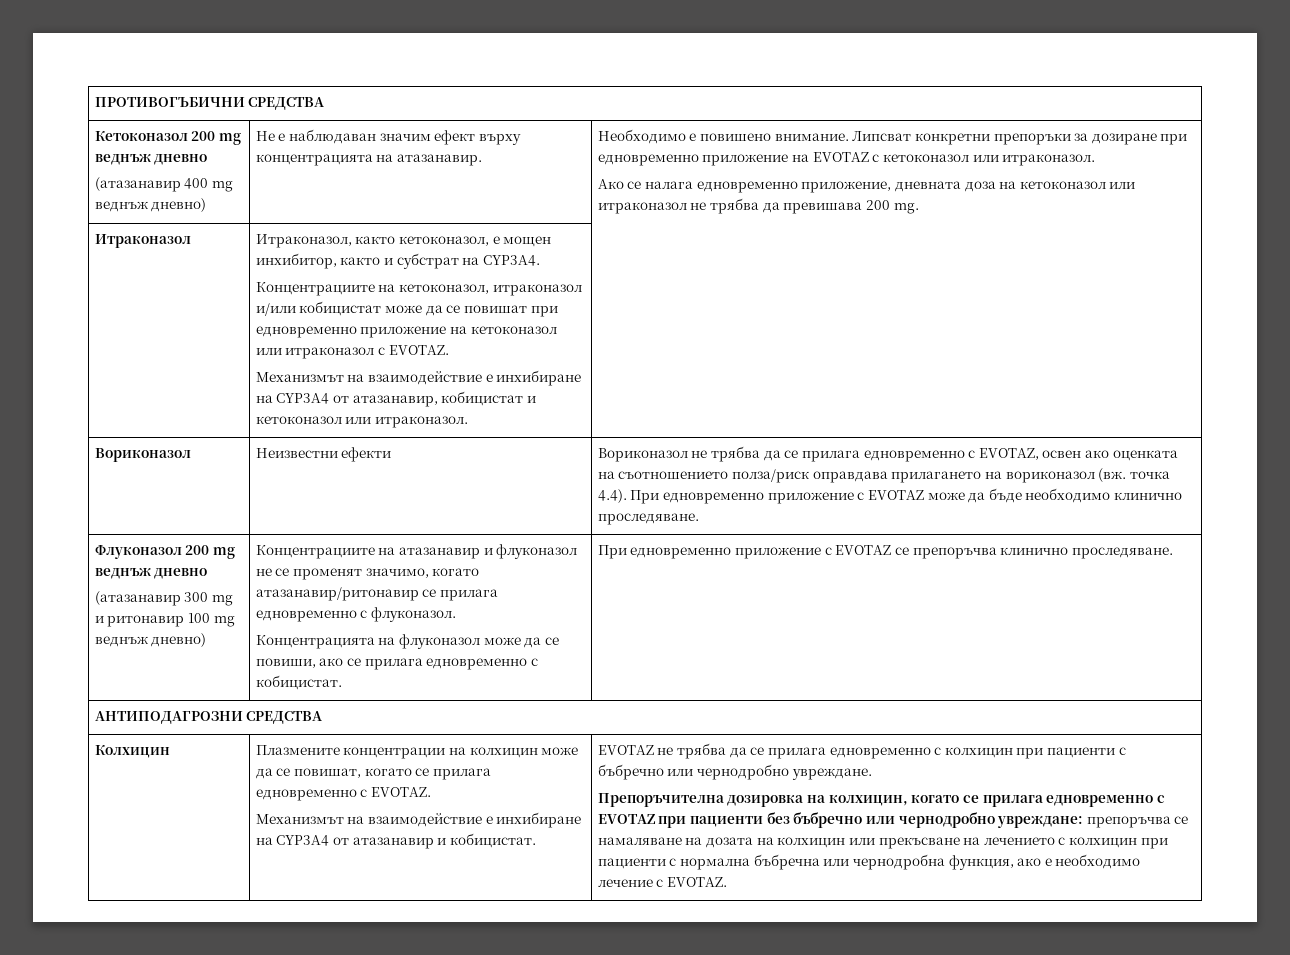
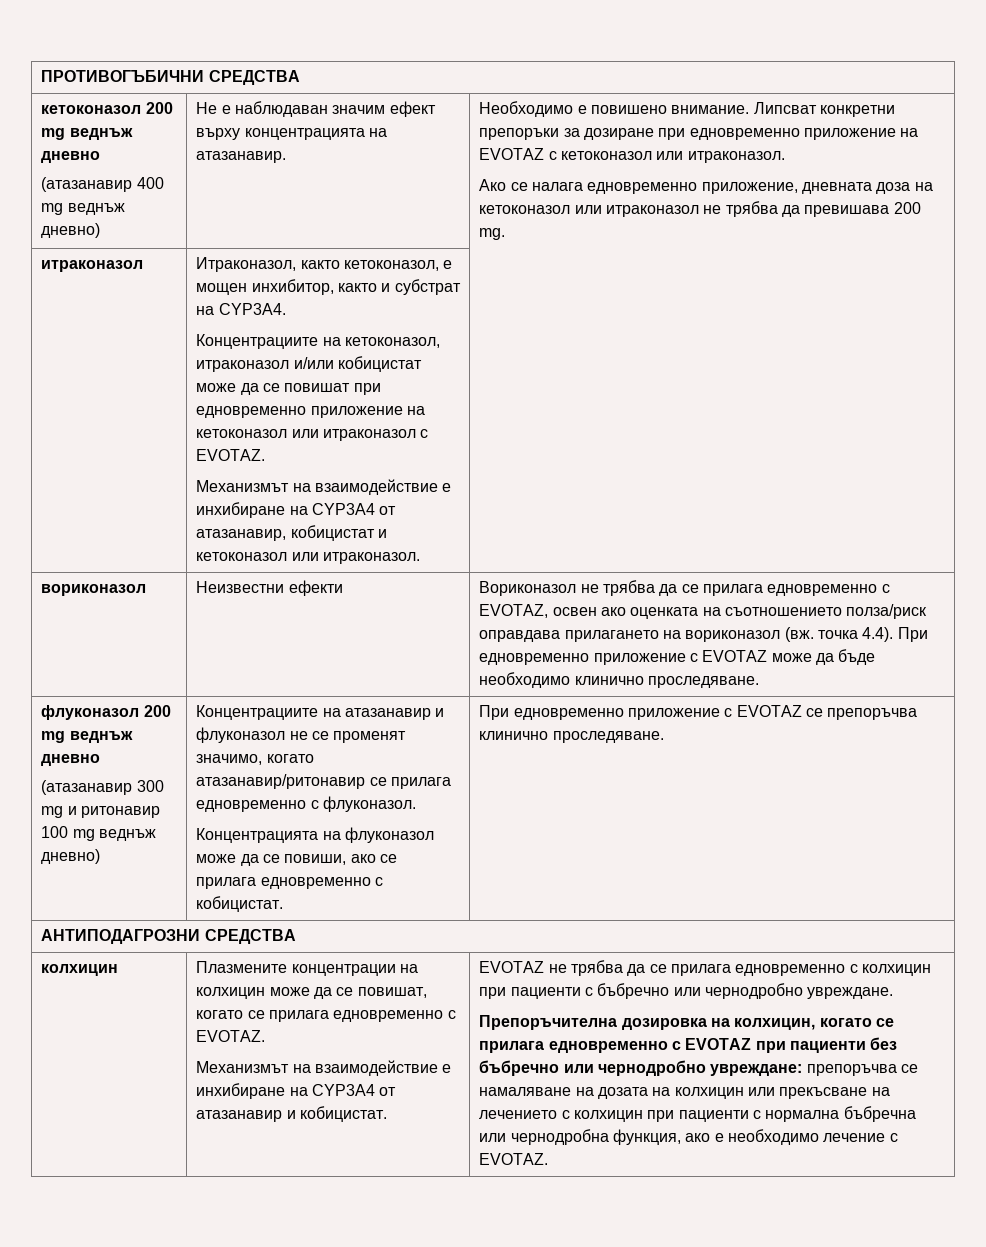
- Кетоконазол 200 mg веднъж дневно
+ кетоконазол 200 mg веднъж дневно
  Ако се налага едновременно приложение, дневната доза на кетоконазол или итраконазол не трябва да превишава 200 mg.
- Итраконазол
+ итраконазол
- Вориконазол | Неизвестни ефекти | Вориконазол не трябва да се прилага едновременно с EVOTAZ, освен ако оценката на съотношението полза/риск оправдава прилагането на вориконазол (вж. точка 4.4). При едновременно приложение с EVOTAZ може да бъде необходимо клинично проследяване.
+ вориконазол | Неизвестни ефекти | Вориконазол не трябва да се прилага едновременно с EVOTAZ, освен ако оценката на съотношението полза/риск оправдава прилагането на вориконазол (вж. точка 4.4). При едновременно приложение с EVOTAZ може да бъде необходимо клинично проследяване.
- Флуконазол 200 mg веднъж дневно
+ флуконазол 200 mg веднъж дневно
  АНТИПОДАГРОЗНИ СРЕДСТВА
- Колхицин
+ колхицин

